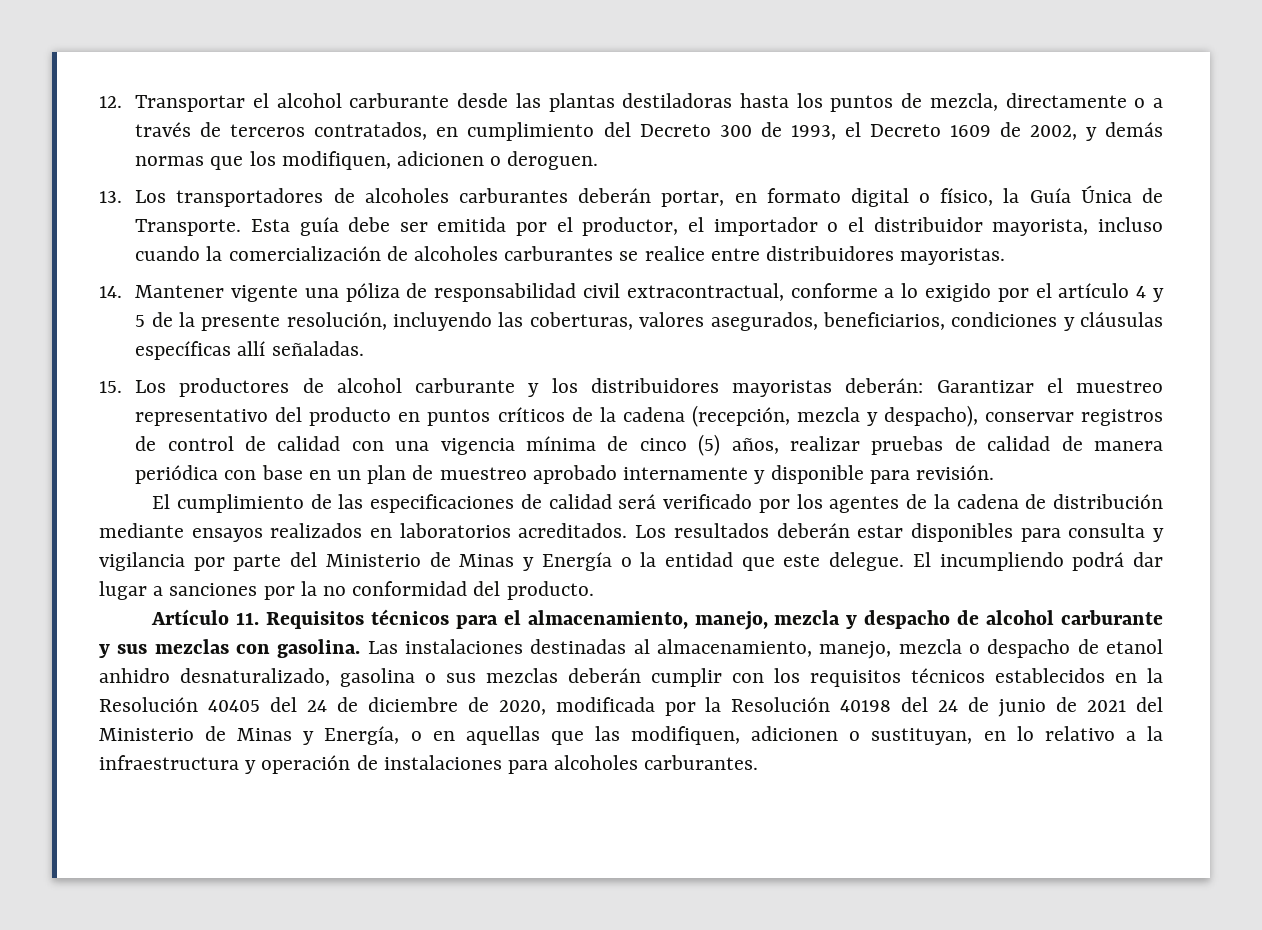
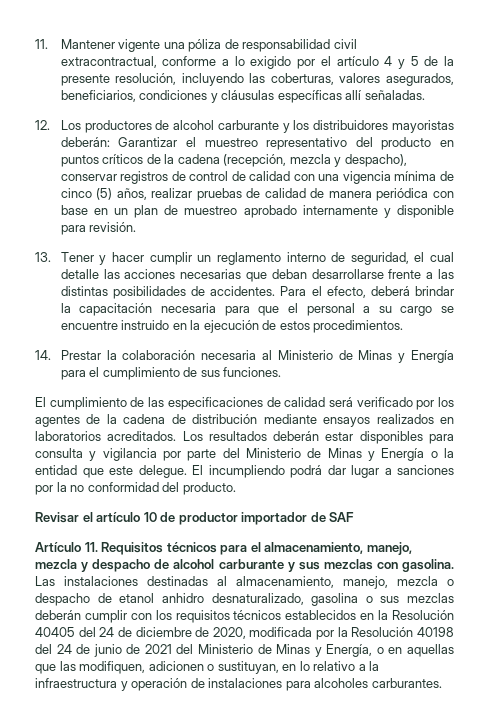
- 12. Transportar el alcohol carburante desde las plantas destiladoras hasta los puntos de mezcla, directamente o a través de terceros contratados, en cumplimiento del Decreto 300 de 1993, el Decreto 1609 de 2002, y demás normas que los modifiquen, adicionen o deroguen.
- 13. Los transportadores de alcoholes carburantes deberán portar, en formato digital o físico, la Guía Única de Transporte. Esta guía debe ser emitida por el productor, el importador o el distribuidor mayorista, incluso cuando la comercialización de alcoholes carburantes se realice entre distribuidores mayoristas.
- 14. Mantener vigente una póliza de responsabilidad civil extracontractual, conforme a lo exigido por el artículo 4 y 5 de la presente resolución, incluyendo las coberturas, valores asegurados, beneficiarios, condiciones y cláusulas específicas allí señaladas.
+ 11. Mantener vigente una póliza de responsabilidad civil extracontractual, conforme a lo exigido por el artículo 4 y 5 de la presente resolución, incluyendo las coberturas, valores asegurados, beneficiarios, condiciones y cláusulas específicas allí señaladas.
- 15. Los productores de alcohol carburante y los distribuidores mayoristas deberán: Garantizar el muestreo representativo del producto en puntos críticos de la cadena (recepción, mezcla y despacho), conservar registros de control de calidad con una vigencia mínima de cinco (5) años, realizar pruebas de calidad de manera periódica con base en un plan de muestreo aprobado internamente y disponible para revisión.
+ 12. Los productores de alcohol carburante y los distribuidores mayoristas deberán: Garantizar el muestreo representativo del producto en puntos críticos de la cadena (recepción, mezcla y despacho), conservar registros de control de calidad con una vigencia mínima de cinco (5) años, realizar pruebas de calidad de manera periódica con base en un plan de muestreo aprobado internamente y disponible para revisión.
+ 13. Tener y hacer cumplir un reglamento interno de seguridad, el cual detalle las acciones necesarias que deban desarrollarse frente a las distintas posibilidades de accidentes. Para el efecto, deberá brindar la capacitación necesaria para que el personal a su cargo se encuentre instruido en la ejecución de estos procedimientos.
+ 14. Prestar la colaboración necesaria al Ministerio de Minas y Energía para el cumplimiento de sus funciones.
+ Revisar el artículo 10 de productor importador de SAF

